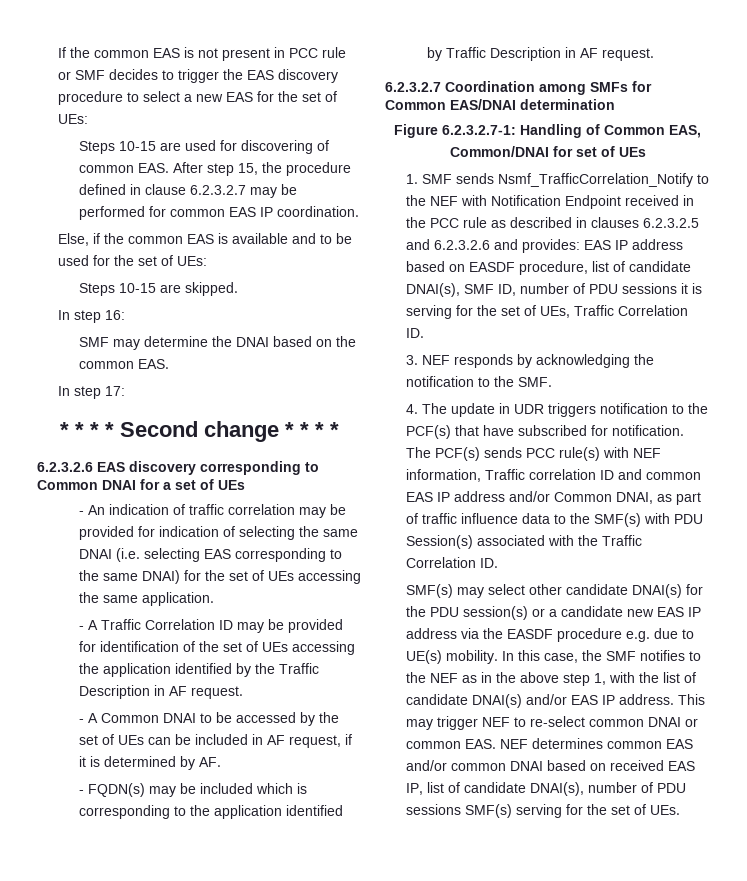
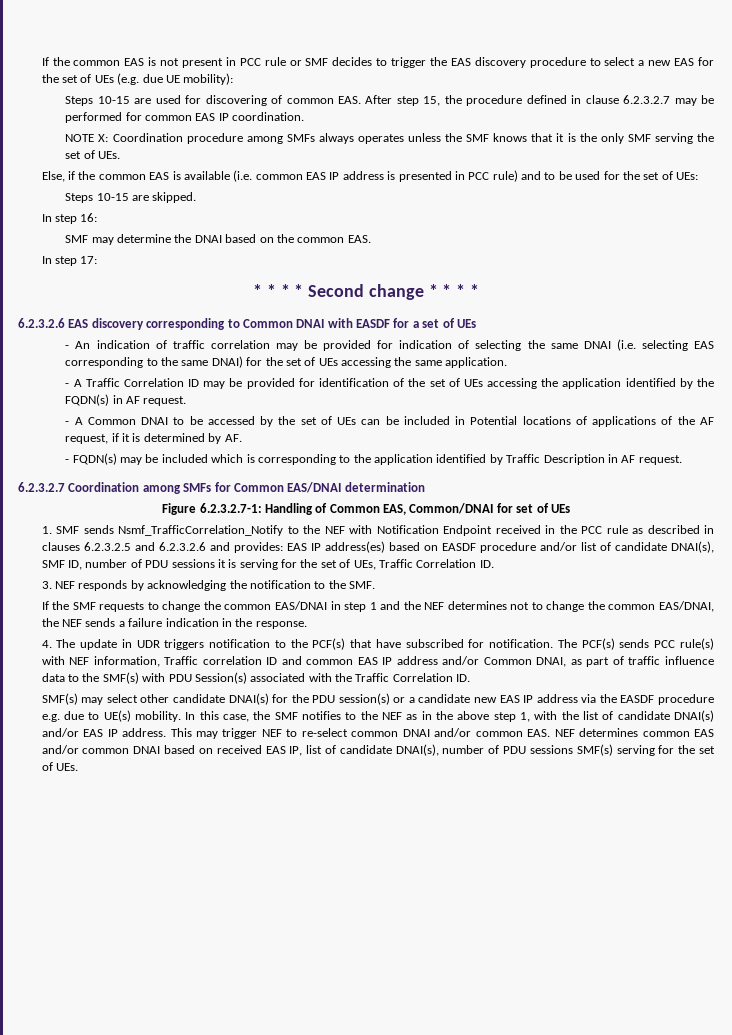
- If the common EAS is not present in PCC rule or SMF decides to trigger the EAS discovery procedure to select a new EAS for the set of UEs:
+ If the common EAS is not present in PCC rule or SMF decides to trigger the EAS discovery procedure to select a new EAS for the set of UEs (e.g. due UE mobility):
+ NOTE X: Coordination procedure among SMFs always operates unless the SMF knows that it is the only SMF serving the set of UEs.
- Else, if the common EAS is available and to be used for the set of UEs:
+ Else, if the common EAS is available (i.e. common EAS IP address is presented in PCC rule) and to be used for the set of UEs:
- 6.2.3.2.6 EAS discovery corresponding to Common DNAI for a set of UEs
+ 6.2.3.2.6 EAS discovery corresponding to Common DNAI with EASDF for a set of UEs
- - A Traffic Correlation ID may be provided for identification of the set of UEs accessing the application identified by the Traffic Description in AF request.
+ - A Traffic Correlation ID may be provided for identification of the set of UEs accessing the application identified by the FQDN(s) in AF request.
- - A Common DNAI to be accessed by the set of UEs can be included in AF request, if it is determined by AF.
+ - A Common DNAI to be accessed by the set of UEs can be included in Potential locations of applications of the AF request, if it is determined by AF.
- 1. SMF sends Nsmf_TrafficCorrelation_Notify to the NEF with Notification Endpoint received in the PCC rule as described in clauses 6.2.3.2.5 and 6.2.3.2.6 and provides: EAS IP address based on EASDF procedure, list of candidate DNAI(s), SMF ID, number of PDU sessions it is serving for the set of UEs, Traffic Correlation ID.
+ 1. SMF sends Nsmf_TrafficCorrelation_Notify to the NEF with Notification Endpoint received in the PCC rule as described in clauses 6.2.3.2.5 and 6.2.3.2.6 and provides: EAS IP address(es) based on EASDF procedure and/or list of candidate DNAI(s), SMF ID, number of PDU sessions it is serving for the set of UEs, Traffic Correlation ID.
+ If the SMF requests to change the common EAS/DNAI in step 1 and the NEF determines not to change the common EAS/DNAI, the NEF sends a failure indication in the response.
- This may trigger NEF to re-select common DNAI or common EAS. NEF determines common EAS and/or common DNAI based on received EAS IP, list of candidate DNAI(s), number of PDU sessions SMF(s) serving for the set of UEs.
+ This may trigger NEF to re-select common DNAI and/or common EAS. NEF determines common EAS and/or common DNAI based on received EAS IP, list of candidate DNAI(s), number of PDU sessions SMF(s) serving for the set of UEs.

